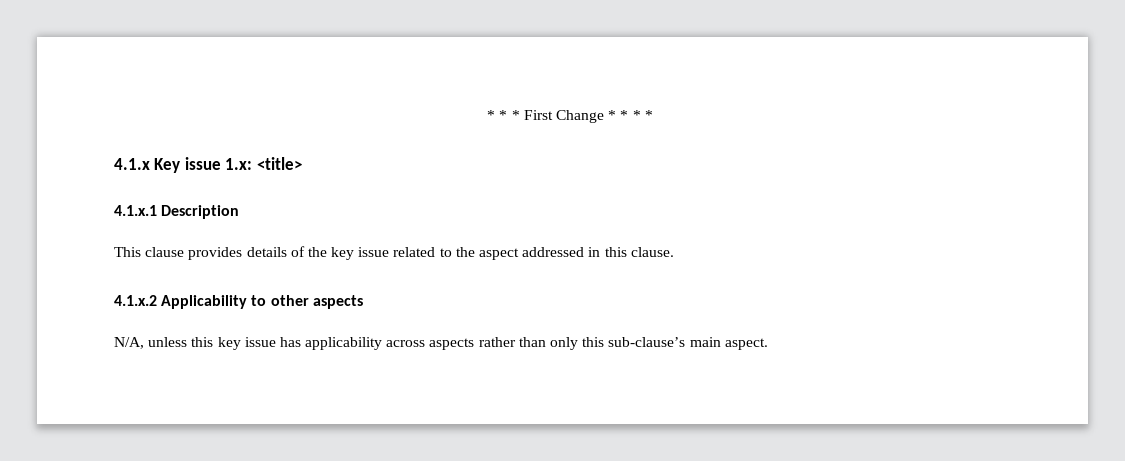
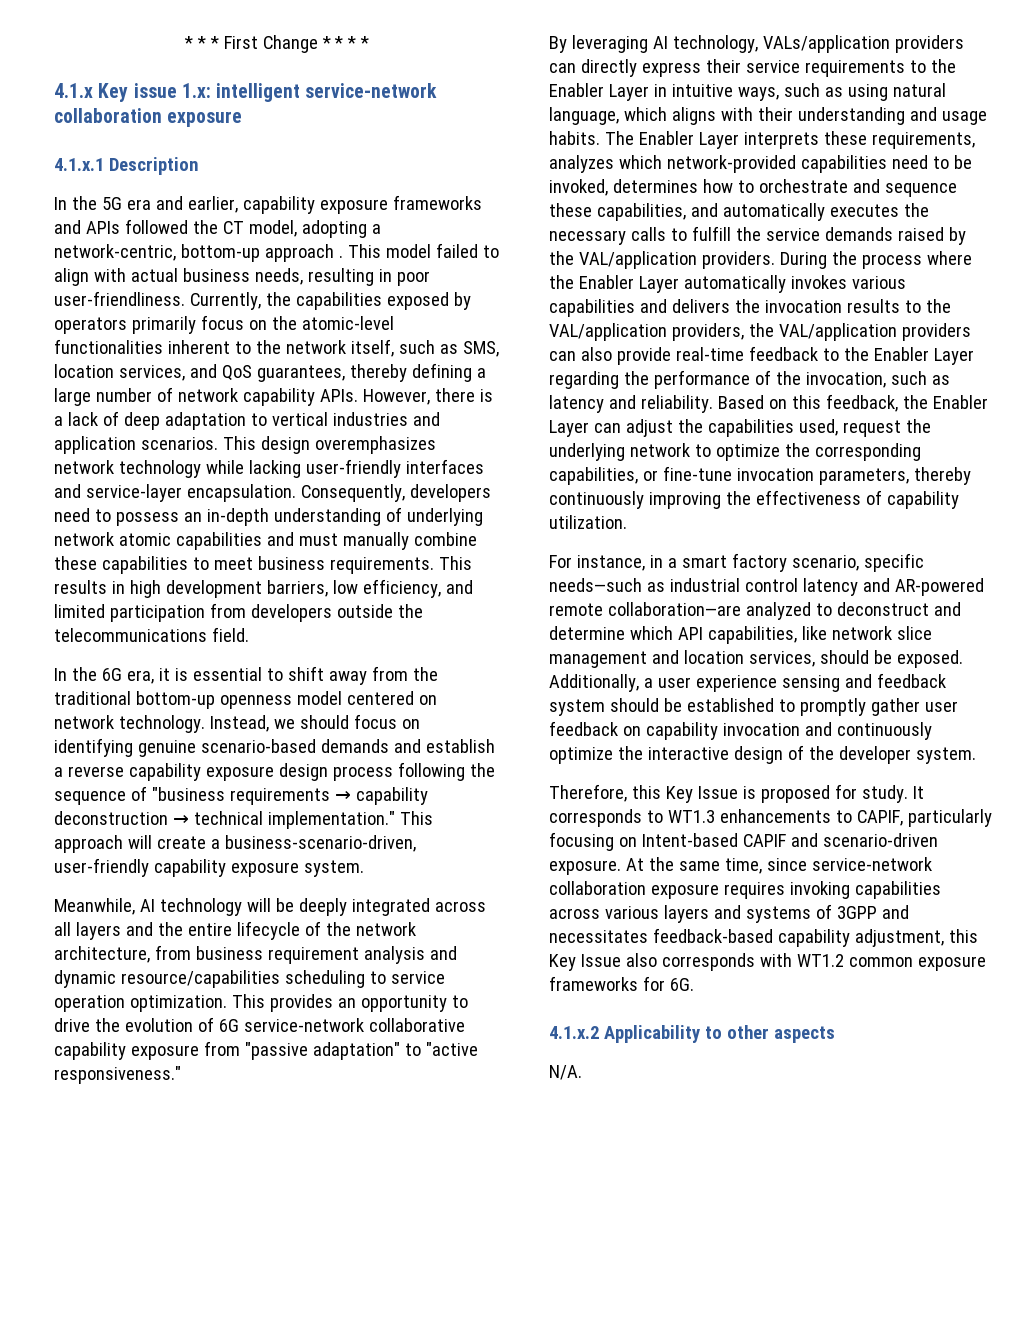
- 4.1.x Key issue 1.x: <title>
+ 4.1.x Key issue 1.x: intelligent service-network collaboration exposure
  4.1.x.1 Description
- This clause provides details of the key issue related to the aspect addressed in this clause.
+ In the 5G era and earlier, capability exposure frameworks and APIs followed the CT model, adopting a network-centric, bottom-up approach . This model failed to align with actual business needs, resulting in poor user-friendliness. Currently, the capabilities exposed by operators primarily focus on the atomic-level functionalities inherent to the network itself, such as SMS, location services, and QoS guarantees, thereby defining a large number of network capability APIs. However, there is a lack of deep adaptation to vertical industries and application scenarios. This design overemphasizes network technology while lacking user-friendly interfaces and service-layer encapsulation. Consequently, developers need to possess an in-depth understanding of underlying network atomic capabilities and must manually combine these capabilities to meet business requirements. This results in high development barriers, low efficiency, and limited participation from developers outside the telecommunications field.
+ In the 6G era, it is essential to shift away from the traditional bottom-up openness model centered on network technology. Instead, we should focus on identifying genuine scenario-based demands and establish a reverse capability exposure design process following the sequence of "business requirements → capability deconstruction → technical implementation." This approach will create a business-scenario-driven, user-friendly capability exposure system.
+ Meanwhile, AI technology will be deeply integrated across all layers and the entire lifecycle of the network architecture, from business requirement analysis and dynamic resource/capabilities scheduling to service operation optimization. This provides an opportunity to drive the evolution of 6G service-network collaborative capability exposure from "passive adaptation" to "active responsiveness."
+ By leveraging AI technology, VALs/application providers can directly express their service requirements to the Enabler Layer in intuitive ways, such as using natural language, which aligns with their understanding and usage habits. The Enabler Layer interprets these requirements, analyzes which network-provided capabilities need to be invoked, determines how to orchestrate and sequence these capabilities, and automatically executes the necessary calls to fulfill the service demands raised by the VAL/application providers. During the process where the Enabler Layer automatically invokes various capabilities and delivers the invocation results to the VAL/application providers, the VAL/application providers can also provide real-time feedback to the Enabler Layer regarding the performance of the invocation, such as latency and reliability. Based on this feedback, the Enabler Layer can adjust the capabilities used, request the underlying network to optimize the corresponding capabilities, or fine-tune invocation parameters, thereby continuously improving the effectiveness of capability utilization.
+ For instance, in a smart factory scenario, specific needs—such as industrial control latency and AR-powered remote collaboration—are analyzed to deconstruct and determine which API capabilities, like network slice management and location services, should be exposed. Additionally, a user experience sensing and feedback system should be established to promptly gather user feedback on capability invocation and continuously optimize the interactive design of the developer system.
+ Therefore, this Key Issue is proposed for study. It corresponds to WT1.3 enhancements to CAPIF, particularly focusing on Intent-based CAPIF and scenario-driven exposure. At the same time, since service-network collaboration exposure requires invoking capabilities across various layers and systems of 3GPP and necessitates feedback-based capability adjustment, this Key Issue also corresponds with WT1.2 common exposure frameworks for 6G.
- N/A, unless this key issue has applicability across aspects rather than only this sub-clause’s main aspect.
+ N/A.

